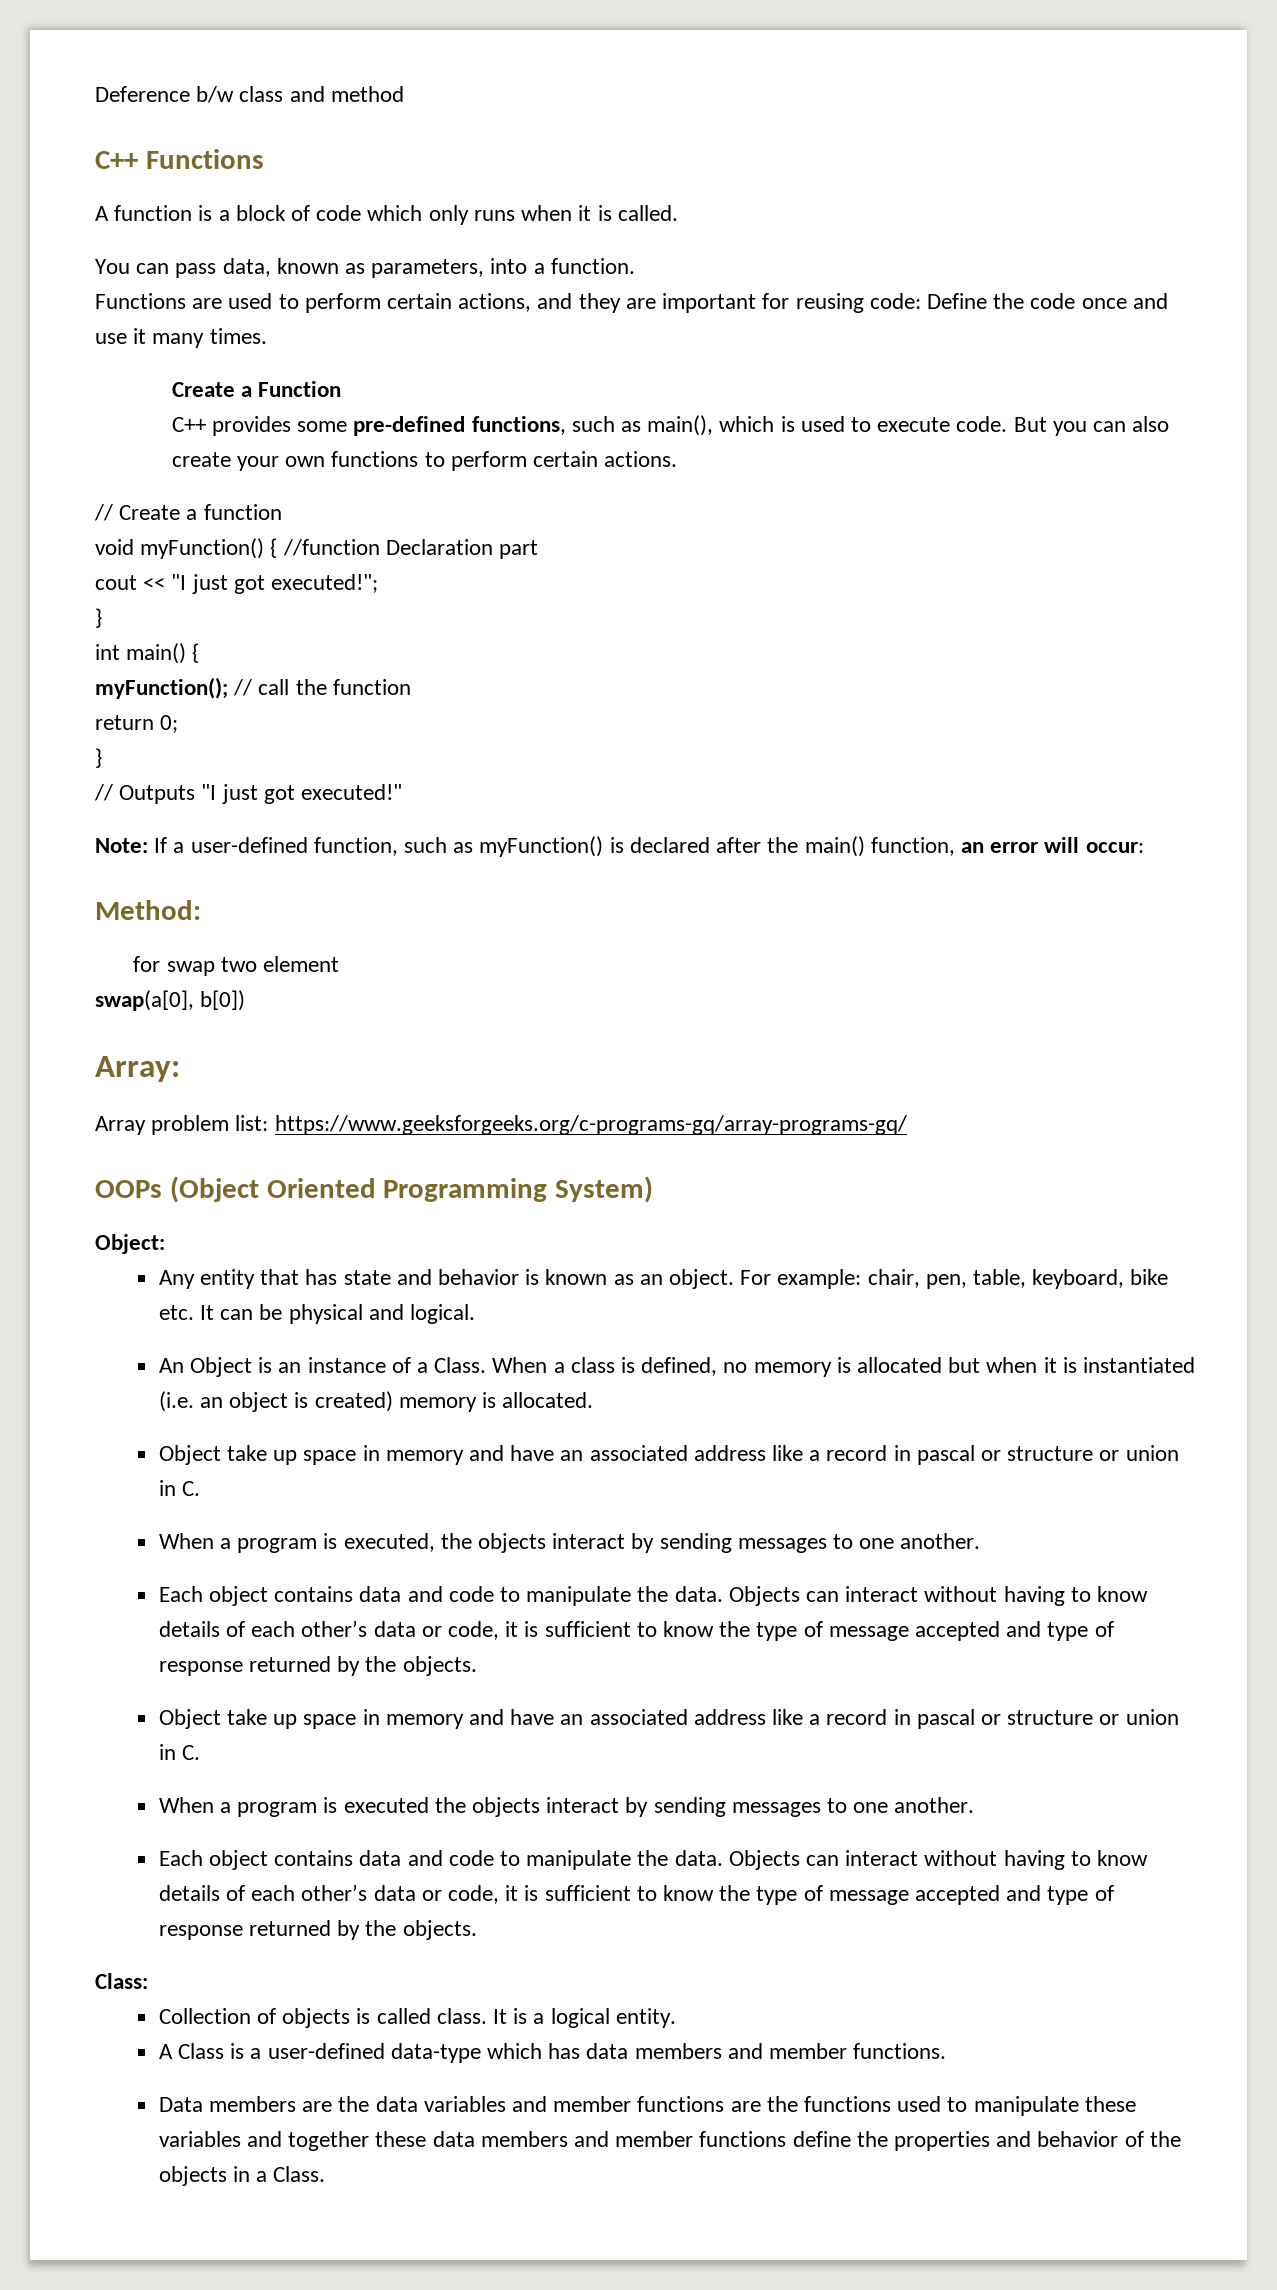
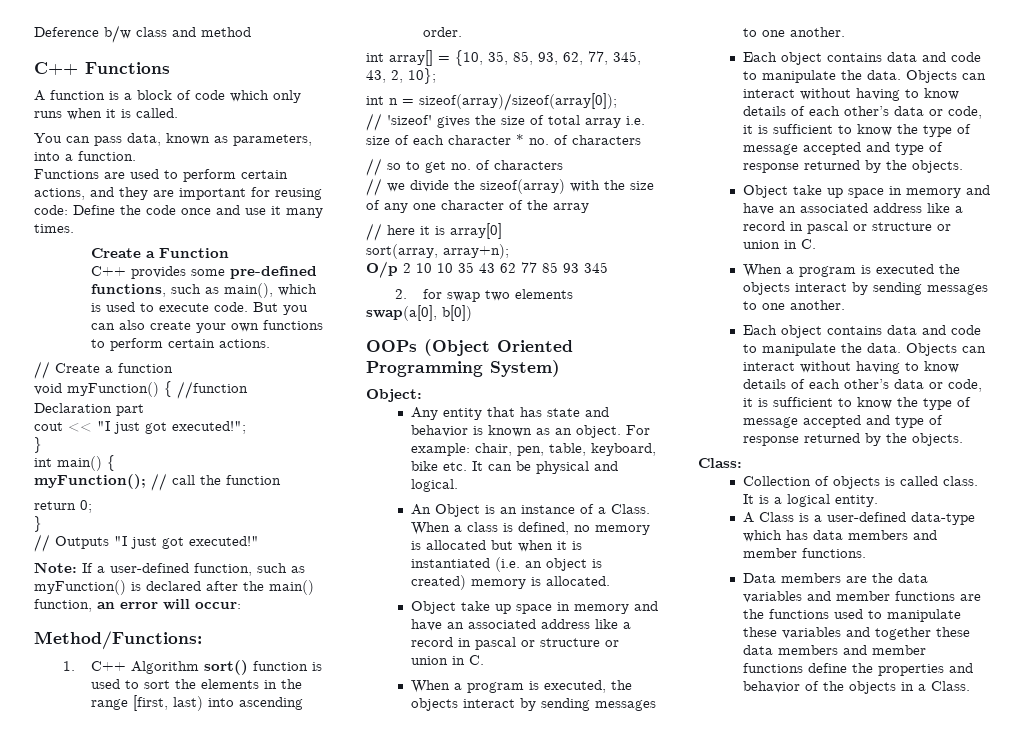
- Method:
- for swap two element
+ Method/Functions:
+ 1. C++ Algorithm sort() function is used to sort the elements in the range [first, last) into ascending order.
+ int array[] = {10, 35, 85, 93, 62, 77, 345, 43, 2, 10};
+ int n = sizeof(array)/sizeof(array[0]);
+ // 'sizeof' gives the size of total array i.e. size of each character * no. of characters
+ // so to get no. of characters
+ // we divide the sizeof(array) with the size of any one character of the array
+ // here it is array[0]
+ sort(array, array+n);
+ O/p 2 10 10 35 43 62 77 85 93 345
+ 2. for swap two elements
- Array:
- Array problem list: https://www.geeksforgeeks.org/c-programs-gq/array-programs-gq/

